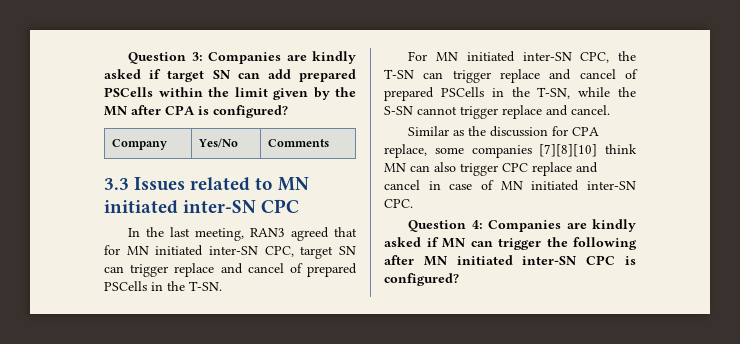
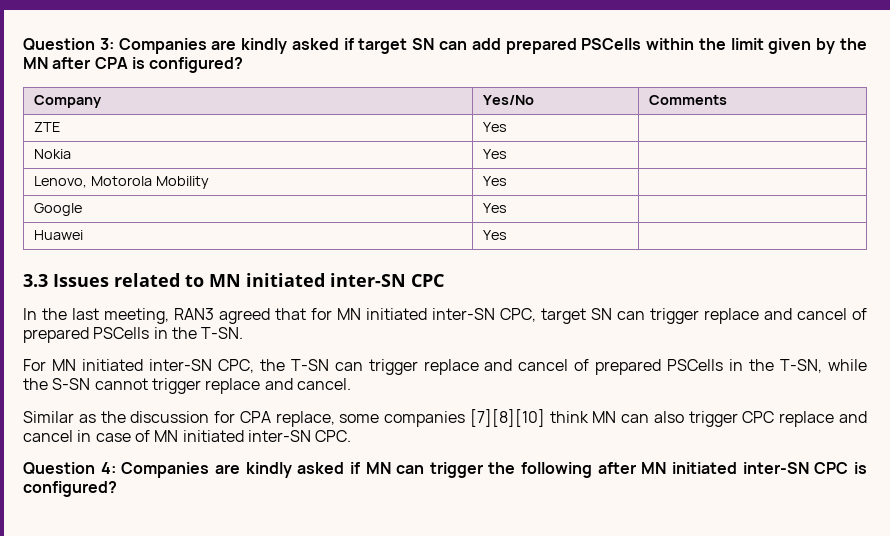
+ ZTE | Yes |
+ Nokia | Yes |
+ Lenovo, Motorola Mobility | Yes |
+ Google | Yes |
+ Huawei | Yes |

